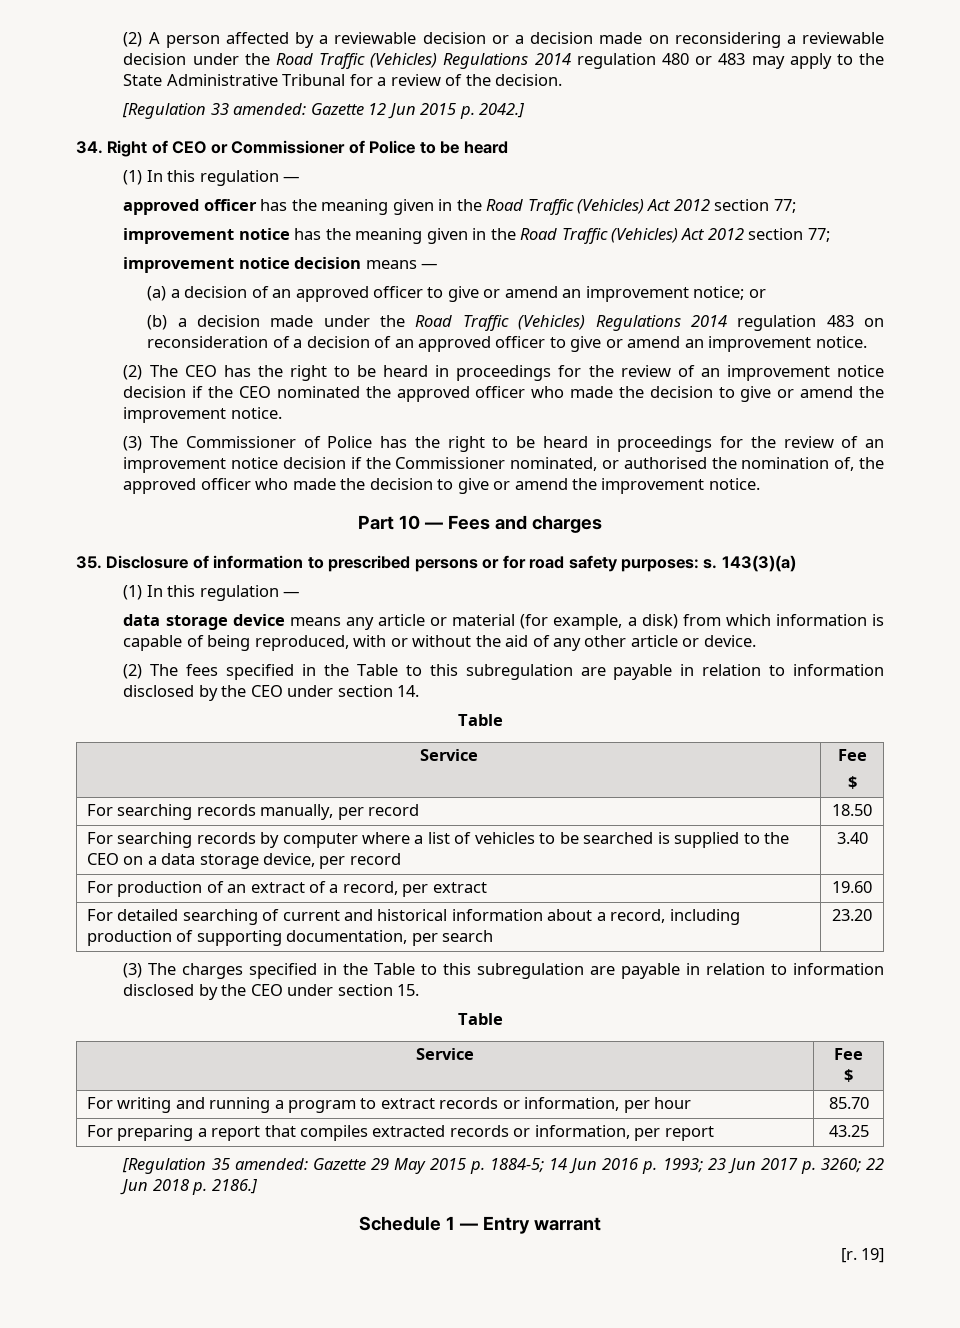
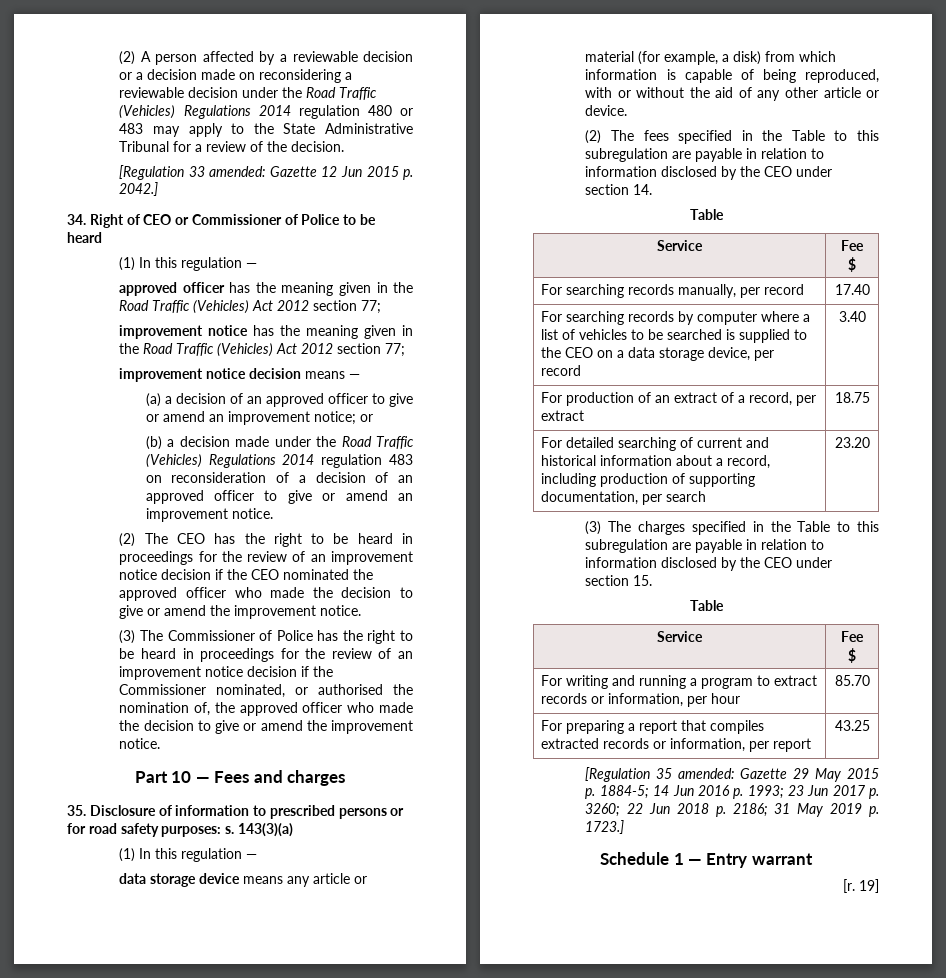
- For searching records manually, per record | 18.50
+ For searching records manually, per record | 17.40
- For production of an extract of a record, per extract | 19.60
+ For production of an extract of a record, per extract | 18.75
- [Regulation 35 amended: Gazette 29 May 2015 p. 1884-5; 14 Jun 2016 p. 1993; 23 Jun 2017 p. 3260; 22 Jun 2018 p. 2186.]
+ [Regulation 35 amended: Gazette 29 May 2015 p. 1884-5; 14 Jun 2016 p. 1993; 23 Jun 2017 p. 3260; 22 Jun 2018 p. 2186; 31 May 2019 p. 1723.]

